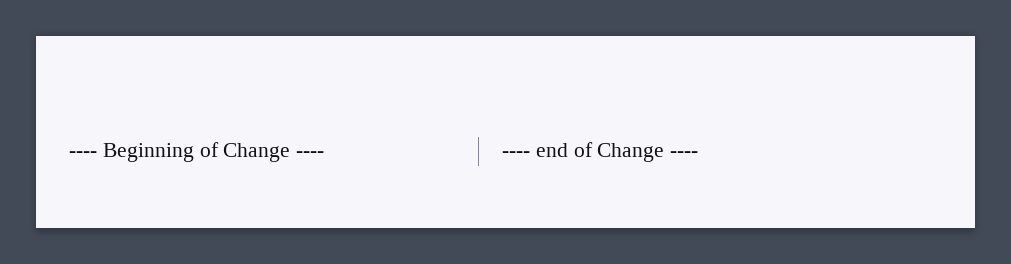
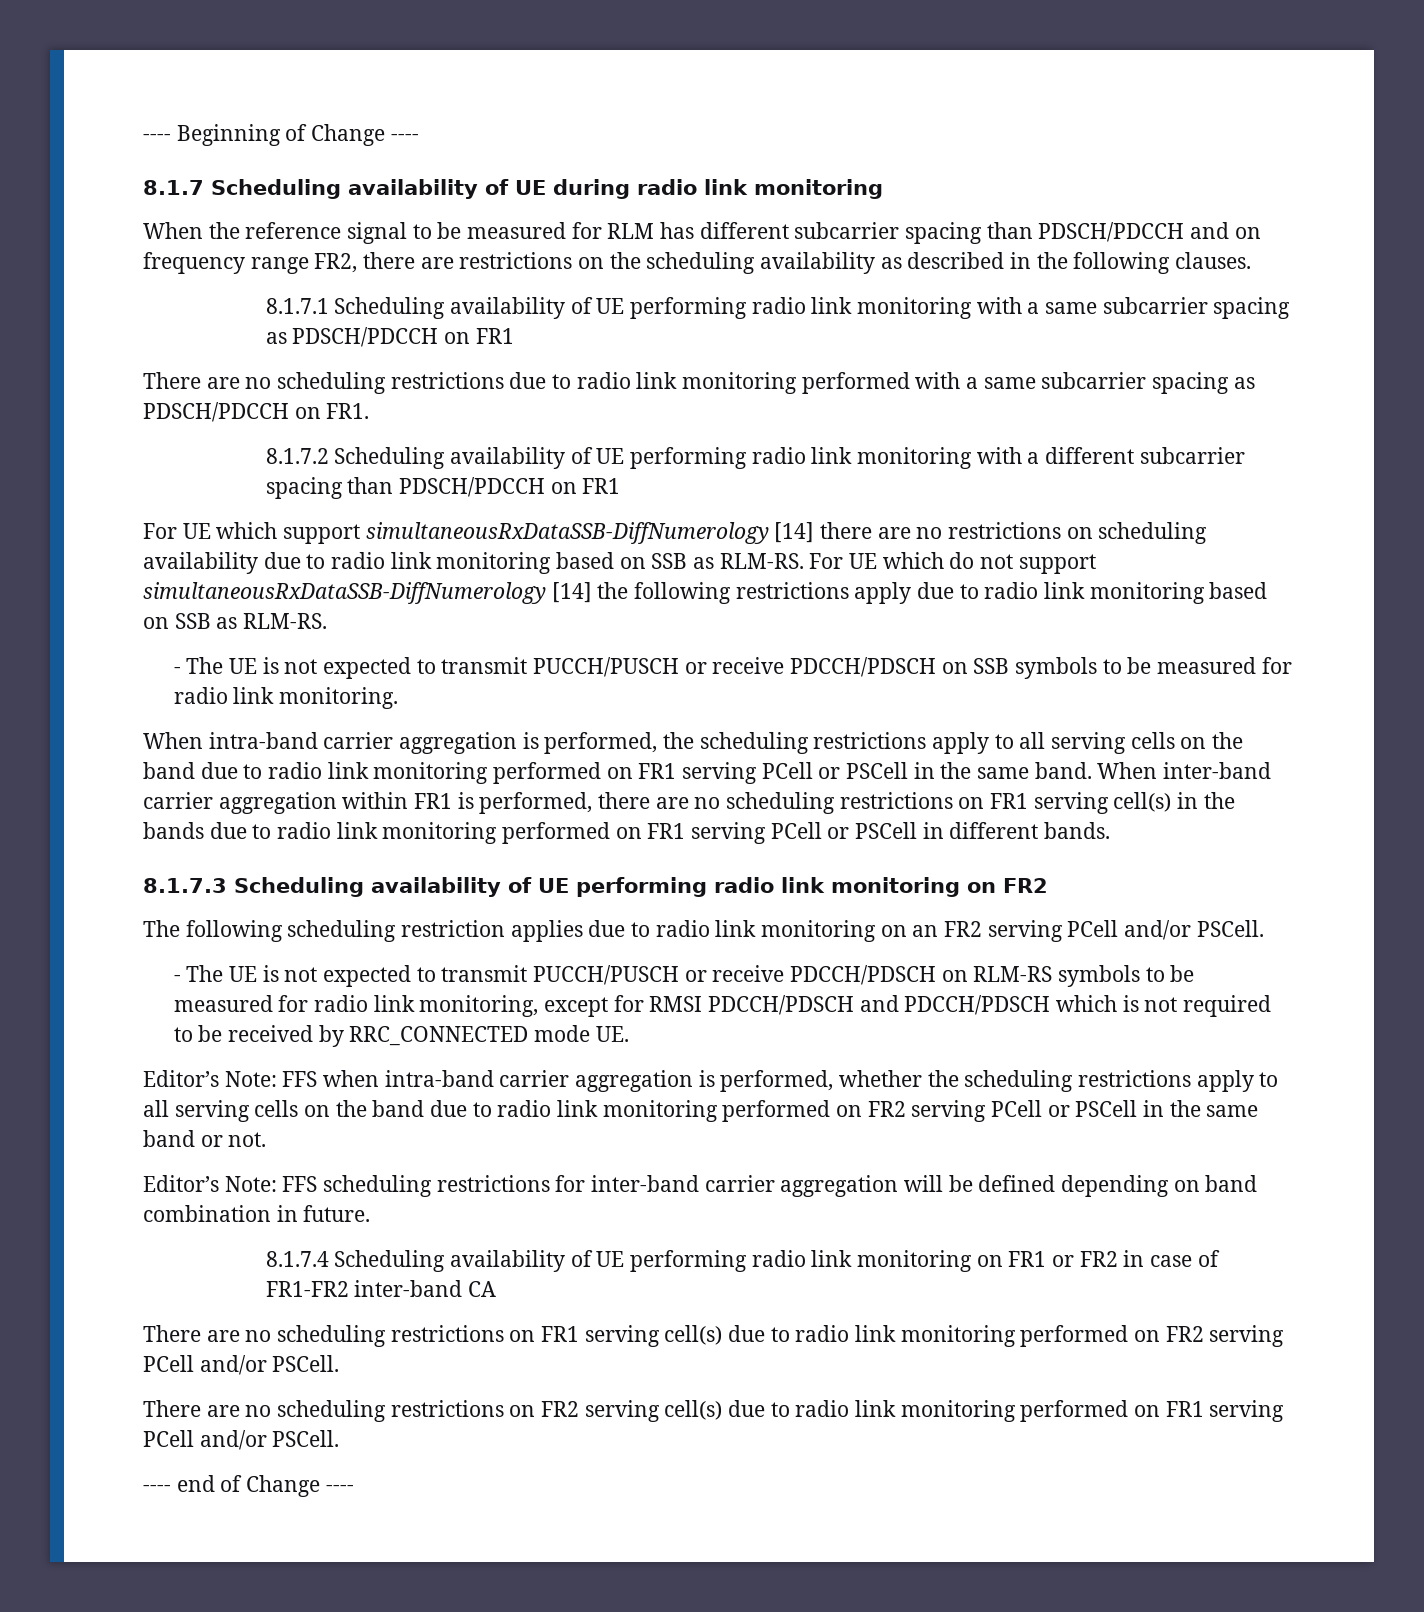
+ 8.1.7 Scheduling availability of UE during radio link monitoring
+ When the reference signal to be measured for RLM has different subcarrier spacing than PDSCH/PDCCH and on frequency range FR2, there are restrictions on the scheduling availability as described in the following clauses.
+ 8.1.7.1 Scheduling availability of UE performing radio link monitoring with a same subcarrier spacing as PDSCH/PDCCH on FR1
+ There are no scheduling restrictions due to radio link monitoring performed with a same subcarrier spacing as PDSCH/PDCCH on FR1.
+ 8.1.7.2 Scheduling availability of UE performing radio link monitoring with a different subcarrier spacing than PDSCH/PDCCH on FR1
+ For UE which support simultaneousRxDataSSB-DiffNumerology [14] there are no restrictions on scheduling availability due to radio link monitoring based on SSB as RLM-RS. For UE which do not support simultaneousRxDataSSB-DiffNumerology [14] the following restrictions apply due to radio link monitoring based on SSB as RLM-RS.
+ - The UE is not expected to transmit PUCCH/PUSCH or receive PDCCH/PDSCH on SSB symbols to be measured for radio link monitoring.
+ When intra-band carrier aggregation is performed, the scheduling restrictions apply to all serving cells on the band due to radio link monitoring performed on FR1 serving PCell or PSCell in the same band. When inter-band carrier aggregation within FR1 is performed, there are no scheduling restrictions on FR1 serving cell(s) in the bands due to radio link monitoring performed on FR1 serving PCell or PSCell in different bands.
+ 8.1.7.3 Scheduling availability of UE performing radio link monitoring on FR2
+ The following scheduling restriction applies due to radio link monitoring on an FR2 serving PCell and/or PSCell.
+ - The UE is not expected to transmit PUCCH/PUSCH or receive PDCCH/PDSCH on RLM-RS symbols to be measured for radio link monitoring, except for RMSI PDCCH/PDSCH and PDCCH/PDSCH which is not required to be received by RRC_CONNECTED mode UE.
+ Editor’s Note: FFS when intra-band carrier aggregation is performed, whether the scheduling restrictions apply to all serving cells on the band due to radio link monitoring performed on FR2 serving PCell or PSCell in the same band or not.
+ Editor’s Note: FFS scheduling restrictions for inter-band carrier aggregation will be defined depending on band combination in future.
+ 8.1.7.4 Scheduling availability of UE performing radio link monitoring on FR1 or FR2 in case of FR1-FR2 inter-band CA
+ There are no scheduling restrictions on FR1 serving cell(s) due to radio link monitoring performed on FR2 serving PCell and/or PSCell.
+ There are no scheduling restrictions on FR2 serving cell(s) due to radio link monitoring performed on FR1 serving PCell and/or PSCell.

